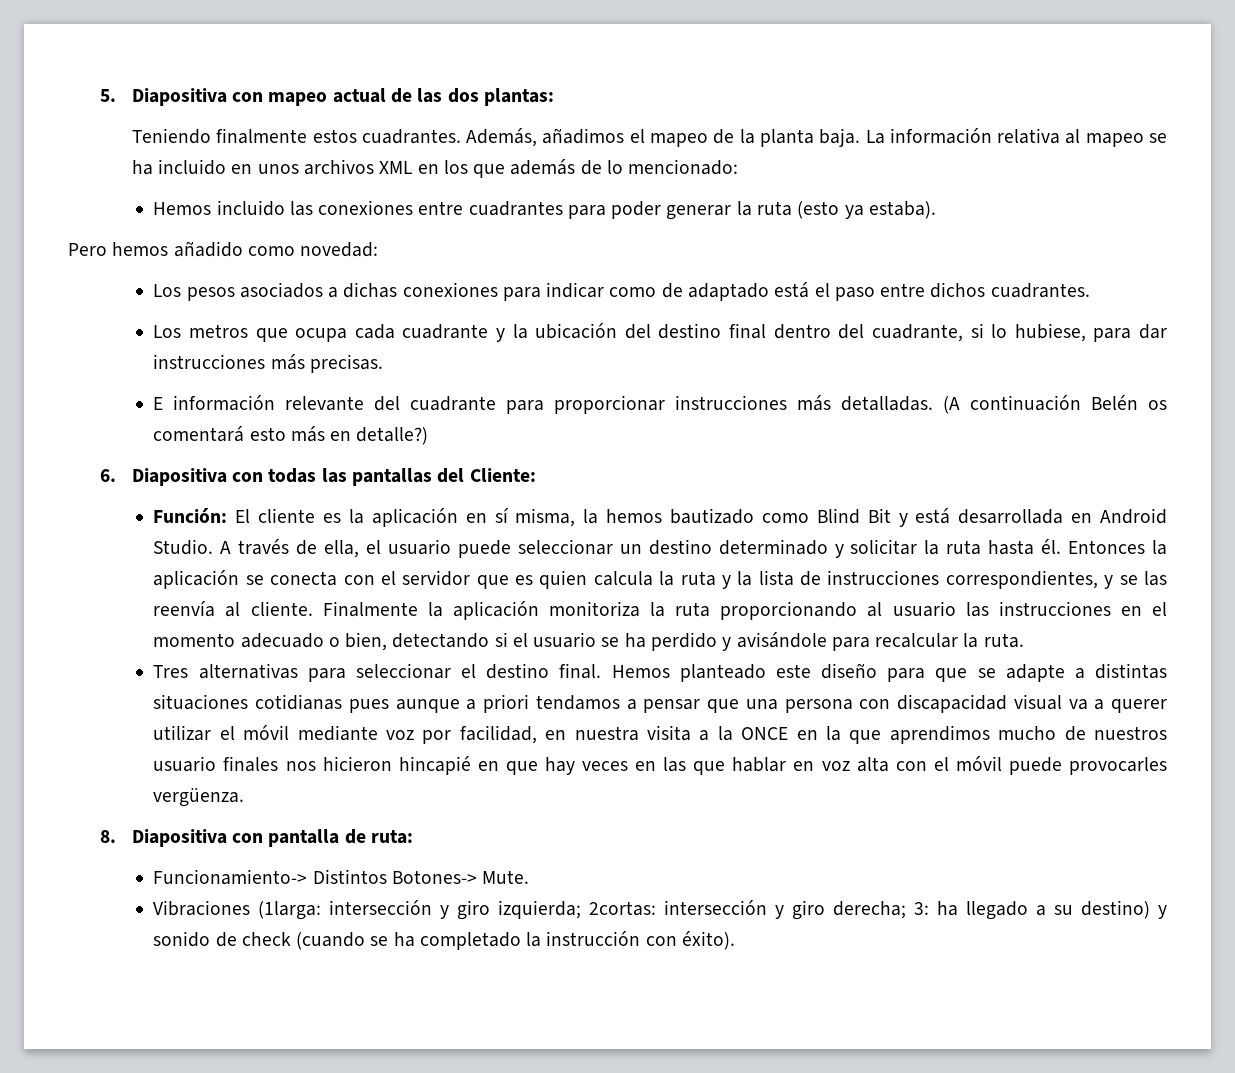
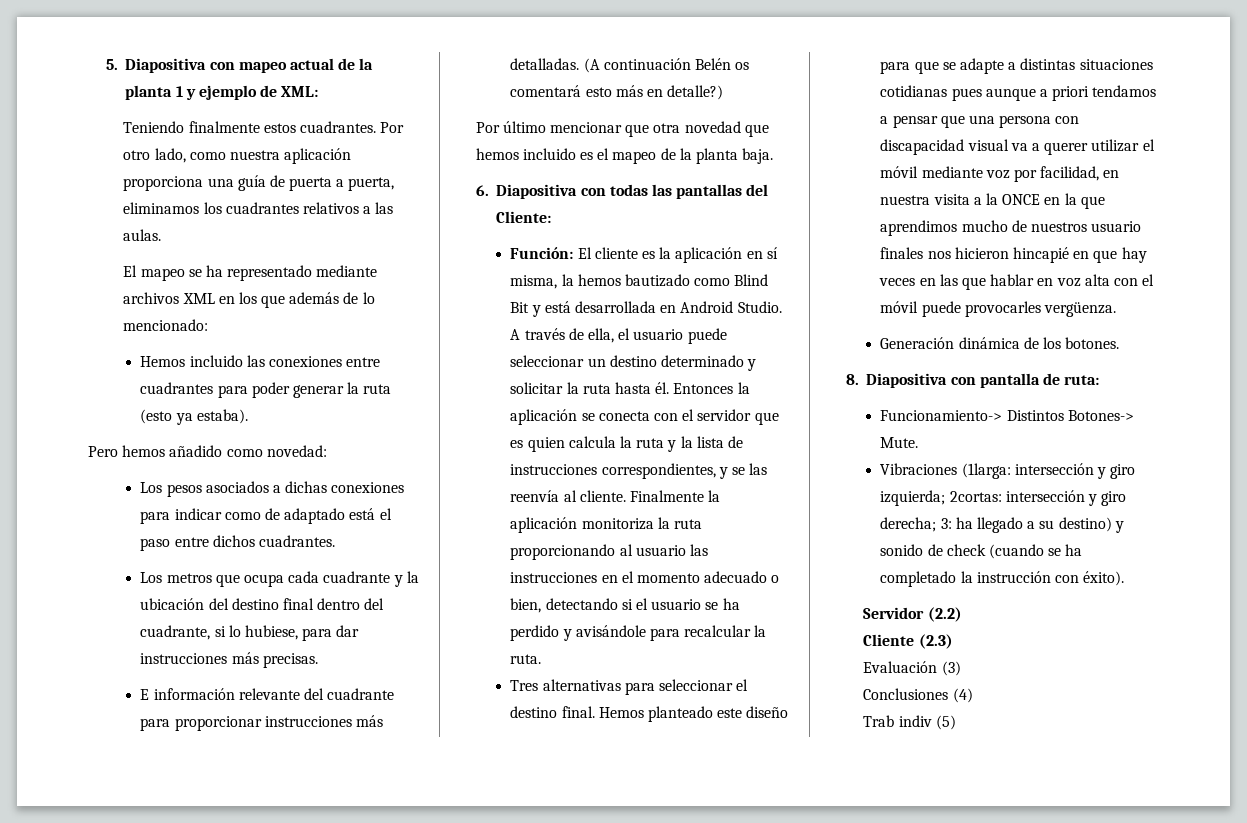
- 5. Diapositiva con mapeo actual de las dos plantas:
- Teniendo finalmente estos cuadrantes. Además, añadimos el mapeo de la planta baja. La información relativa al mapeo se ha incluido en unos archivos XML en los que además de lo mencionado:
+ 5. Diapositiva con mapeo actual de la planta 1 y ejemplo de XML:
+ Teniendo finalmente estos cuadrantes. Por otro lado, como nuestra aplicación proporciona una guía de puerta a puerta, eliminamos los cuadrantes relativos a las aulas.
+ El mapeo se ha representado mediante archivos XML en los que además de lo mencionado:
+ Por último mencionar que otra novedad que hemos incluido es el mapeo de la planta baja.
+ Generación dinámica de los botones.
+ Servidor (2.2)
+ Cliente (2.3)
+ Evaluación (3)
+ Conclusiones (4)
+ Trab indiv (5)

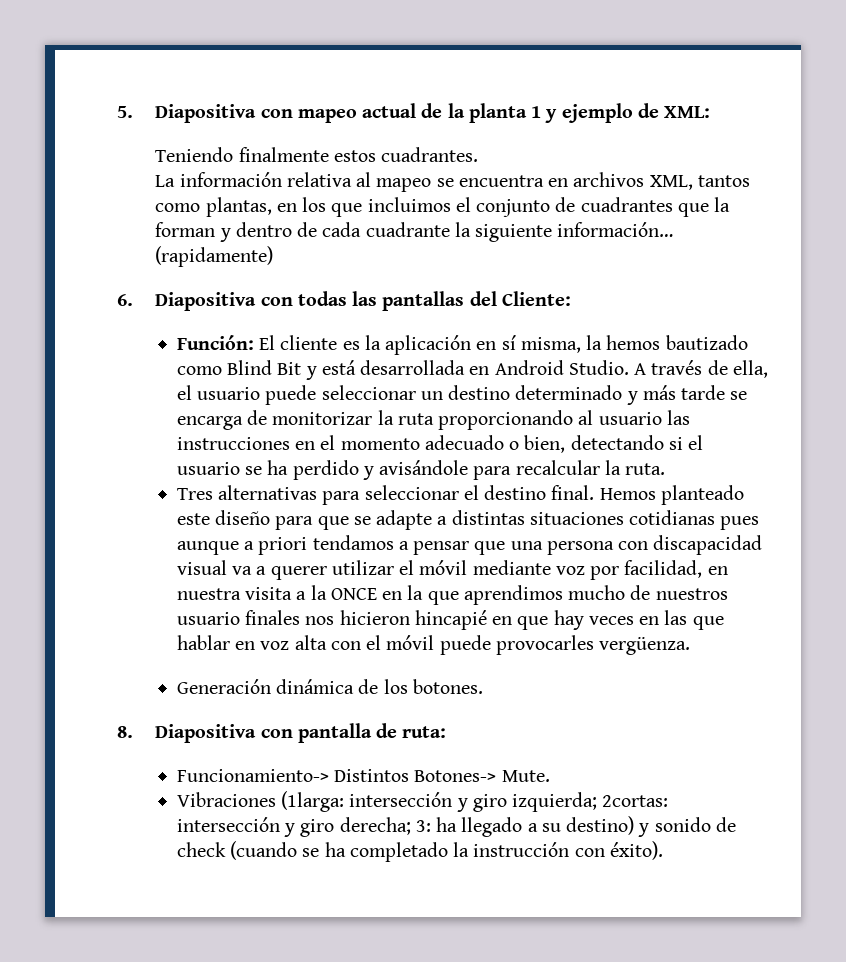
- Teniendo finalmente estos cuadrantes. Por otro lado, como nuestra aplicación proporciona una guía de puerta a puerta, eliminamos los cuadrantes relativos a las aulas.
- El mapeo se ha representado mediante archivos XML en los que además de lo mencionado:
- Hemos incluido las conexiones entre cuadrantes para poder generar la ruta (esto ya estaba).
- Pero hemos añadido como novedad:
- Los pesos asociados a dichas conexiones para indicar como de adaptado está el paso entre dichos cuadrantes.
- Los metros que ocupa cada cuadrante y la ubicación del destino final dentro del cuadrante, si lo hubiese, para dar instrucciones más precisas.
- E información relevante del cuadrante para proporcionar instrucciones más detalladas. (A continuación Belén os comentará esto más en detalle?)
- Por último mencionar que otra novedad que hemos incluido es el mapeo de la planta baja.
+ Teniendo finalmente estos cuadrantes.
+ La información relativa al mapeo se encuentra en archivos XML, tantos como plantas, en los que incluimos el conjunto de cuadrantes que la forman y dentro de cada cuadrante la siguiente información… (rapidamente)
- A través de ella, el usuario puede seleccionar un destino determinado y solicitar la ruta hasta él. Entonces la aplicación se conecta con el servidor que es quien calcula la ruta y la lista de instrucciones correspondientes, y se las reenvía al cliente. Finalmente la aplicación monitoriza la ruta proporcionando al usuario las instrucciones en el momento adecuado o bien, detectando si el usuario se ha perdido y avisándole para recalcular la ruta.
+ A través de ella, el usuario puede seleccionar un destino determinado y más tarde se encarga de monitorizar la ruta proporcionando al usuario las instrucciones en el momento adecuado o bien, detectando si el usuario se ha perdido y avisándole para recalcular la ruta.
- Servidor (2.2)
- Cliente (2.3)
- Evaluación (3)
- Conclusiones (4)
- Trab indiv (5)

